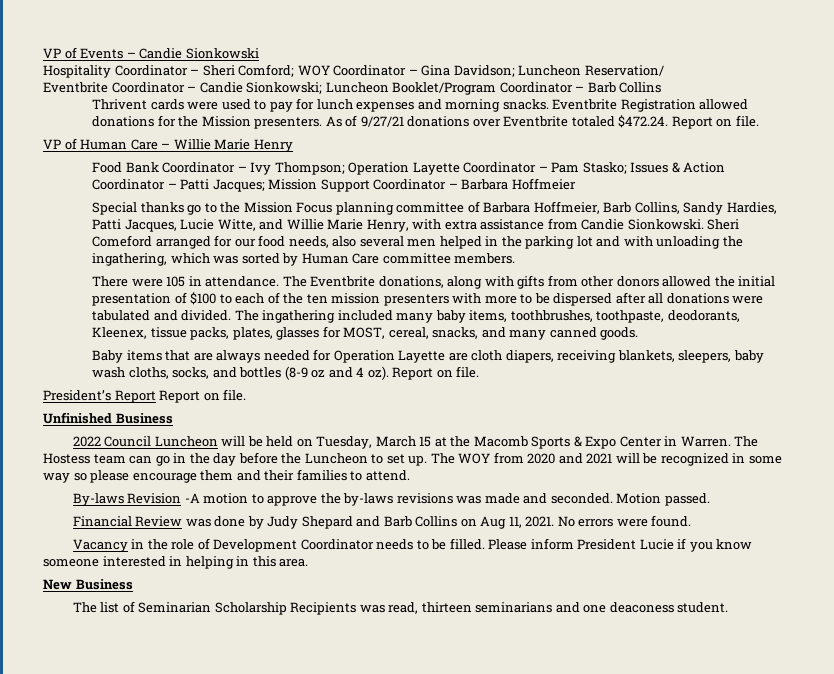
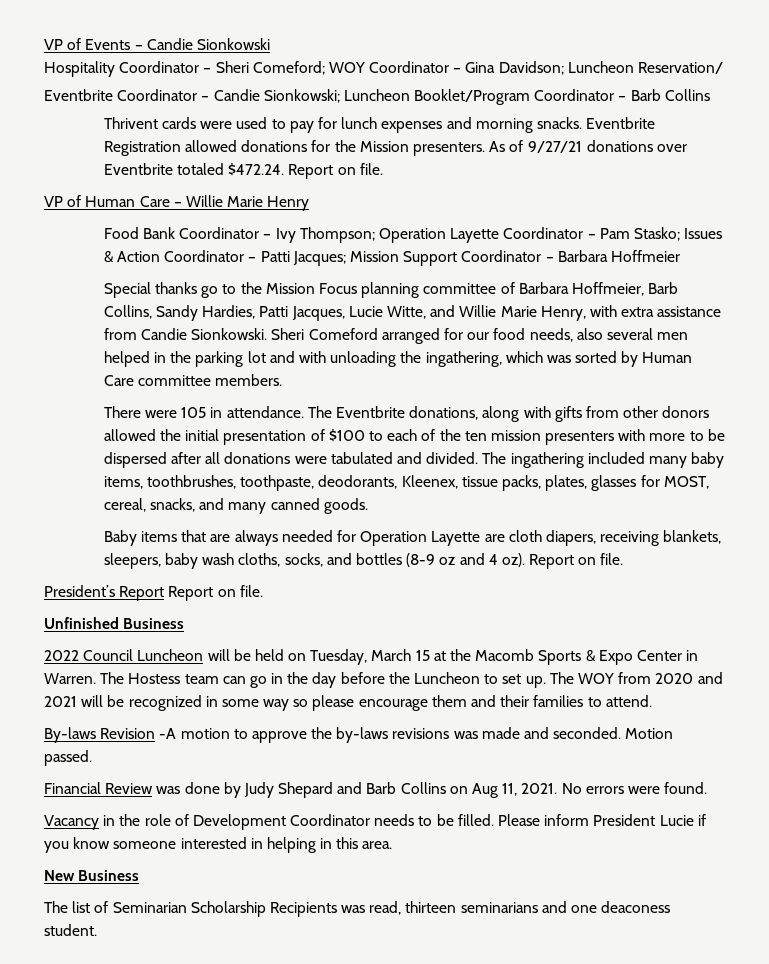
- Hospitality Coordinator – Sheri Comford; WOY Coordinator – Gina Davidson; Luncheon Reservation/
+ Hospitality Coordinator – Sheri Comeford; WOY Coordinator – Gina Davidson; Luncheon Reservation/

